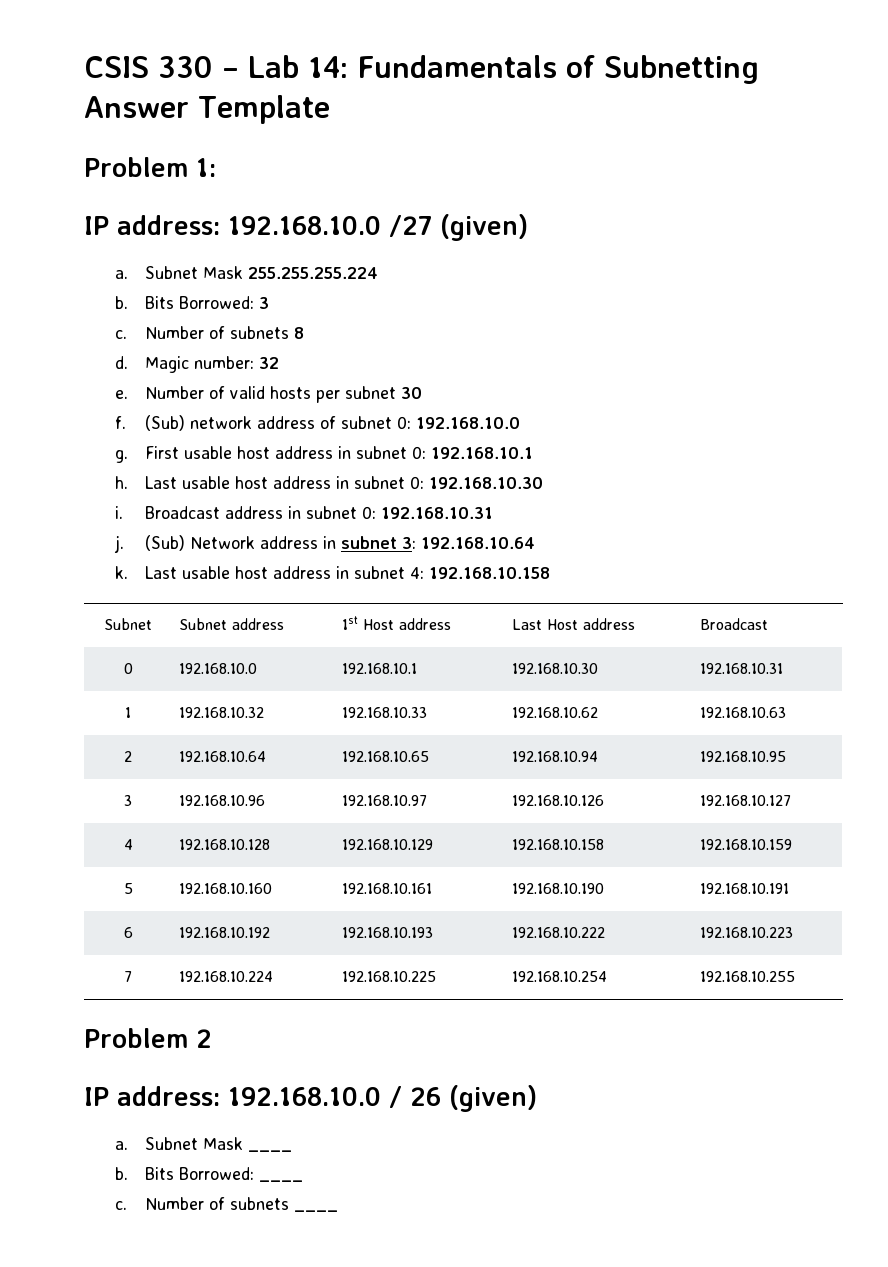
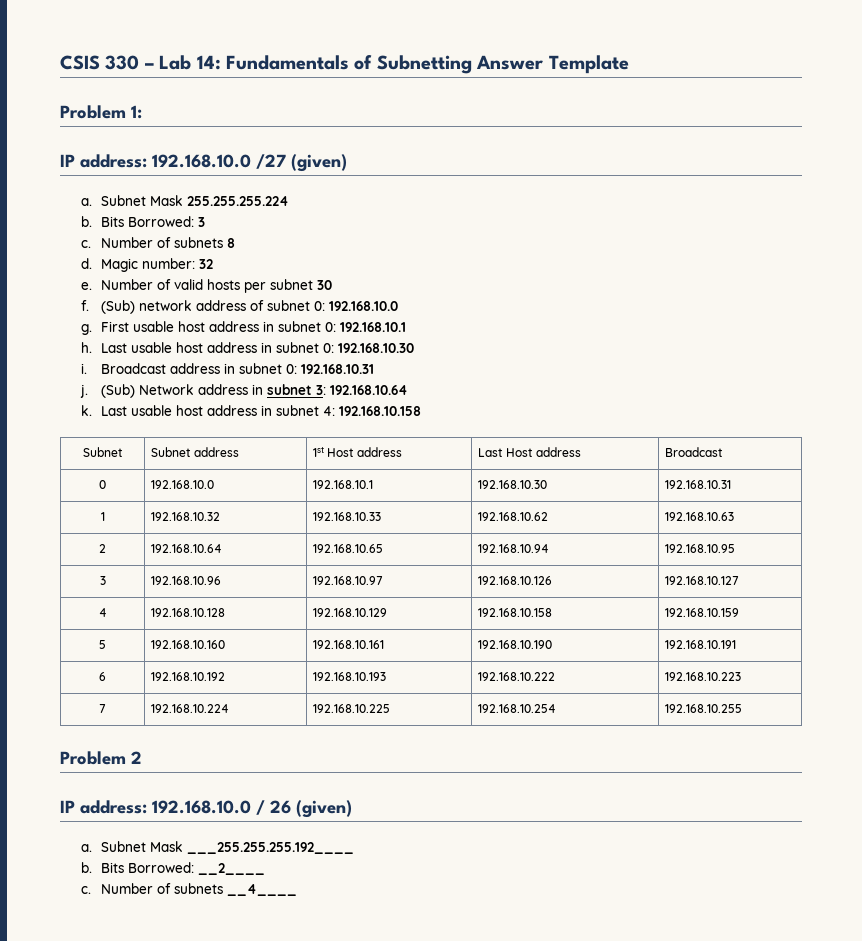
- Subnet Mask ____
- b. Bits Borrowed: ____
- c. Number of subnets ____
+ Subnet Mask ___255.255.255.192____
+ b. Bits Borrowed: __2____
+ c. Number of subnets __4____

